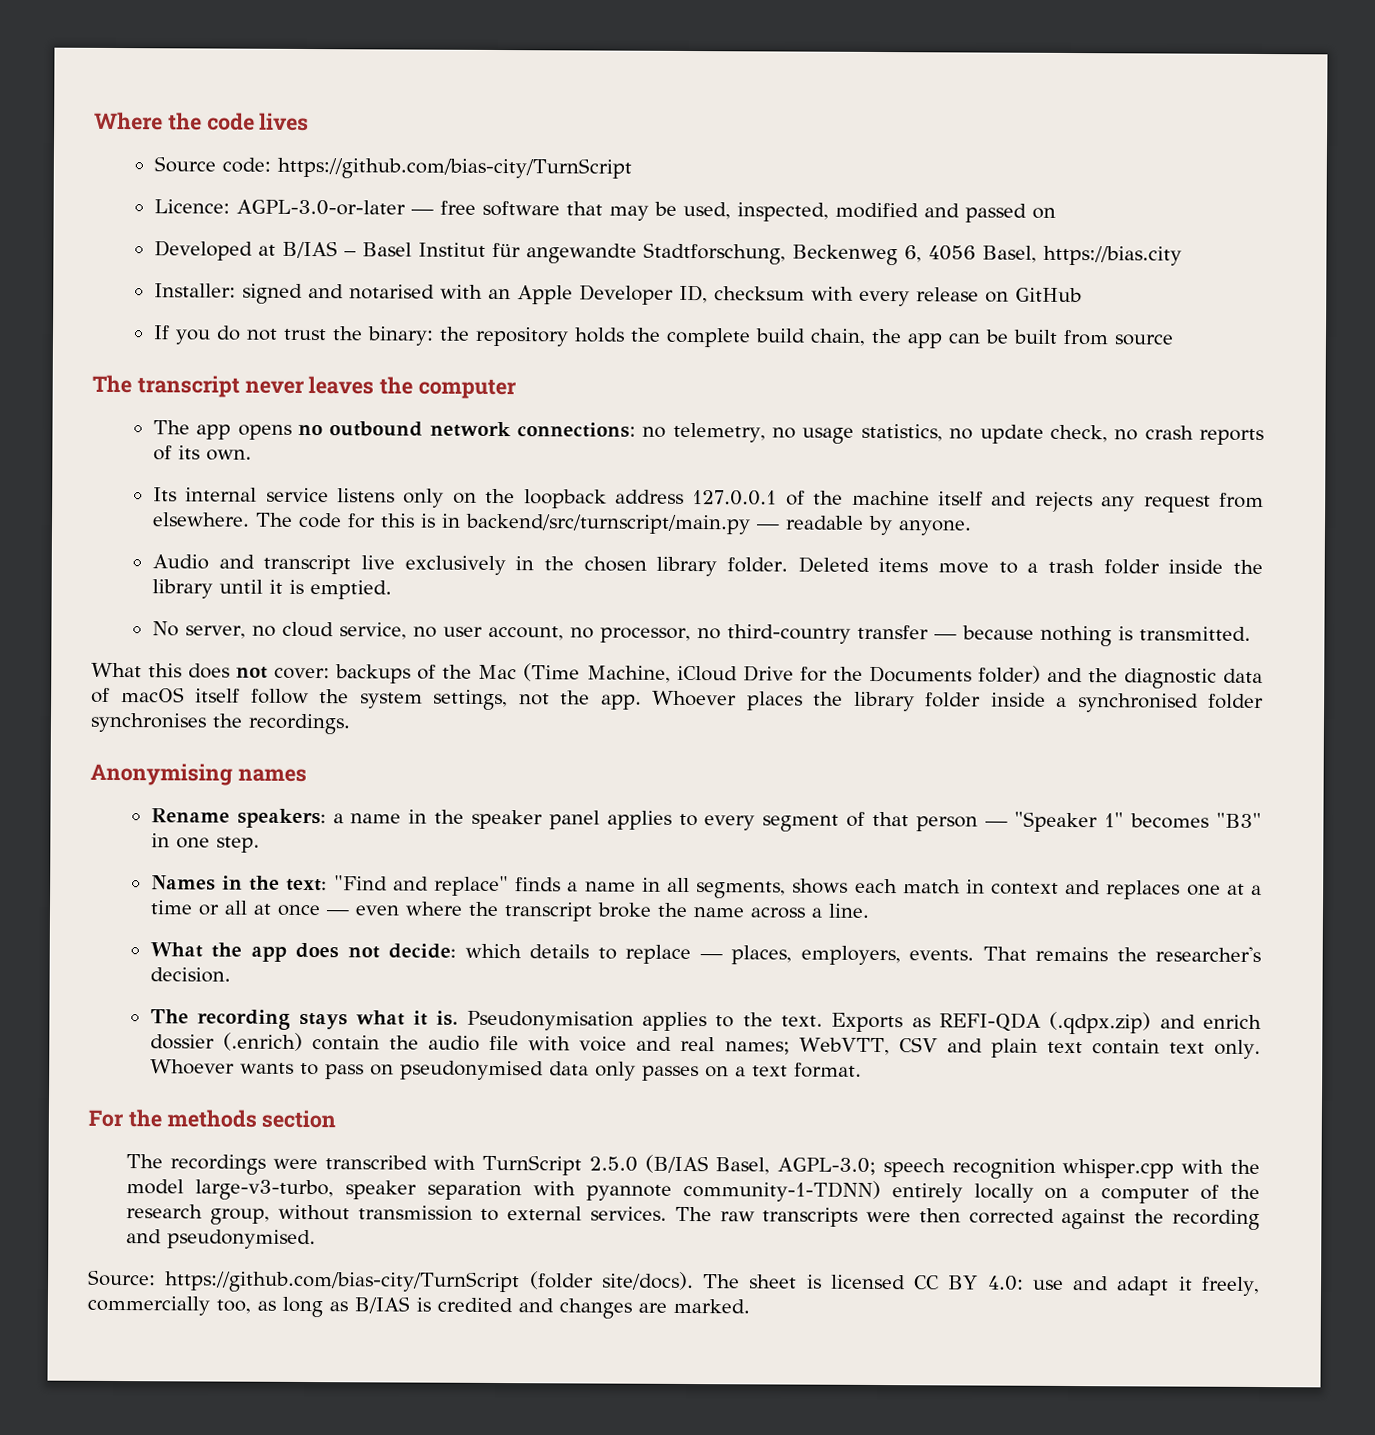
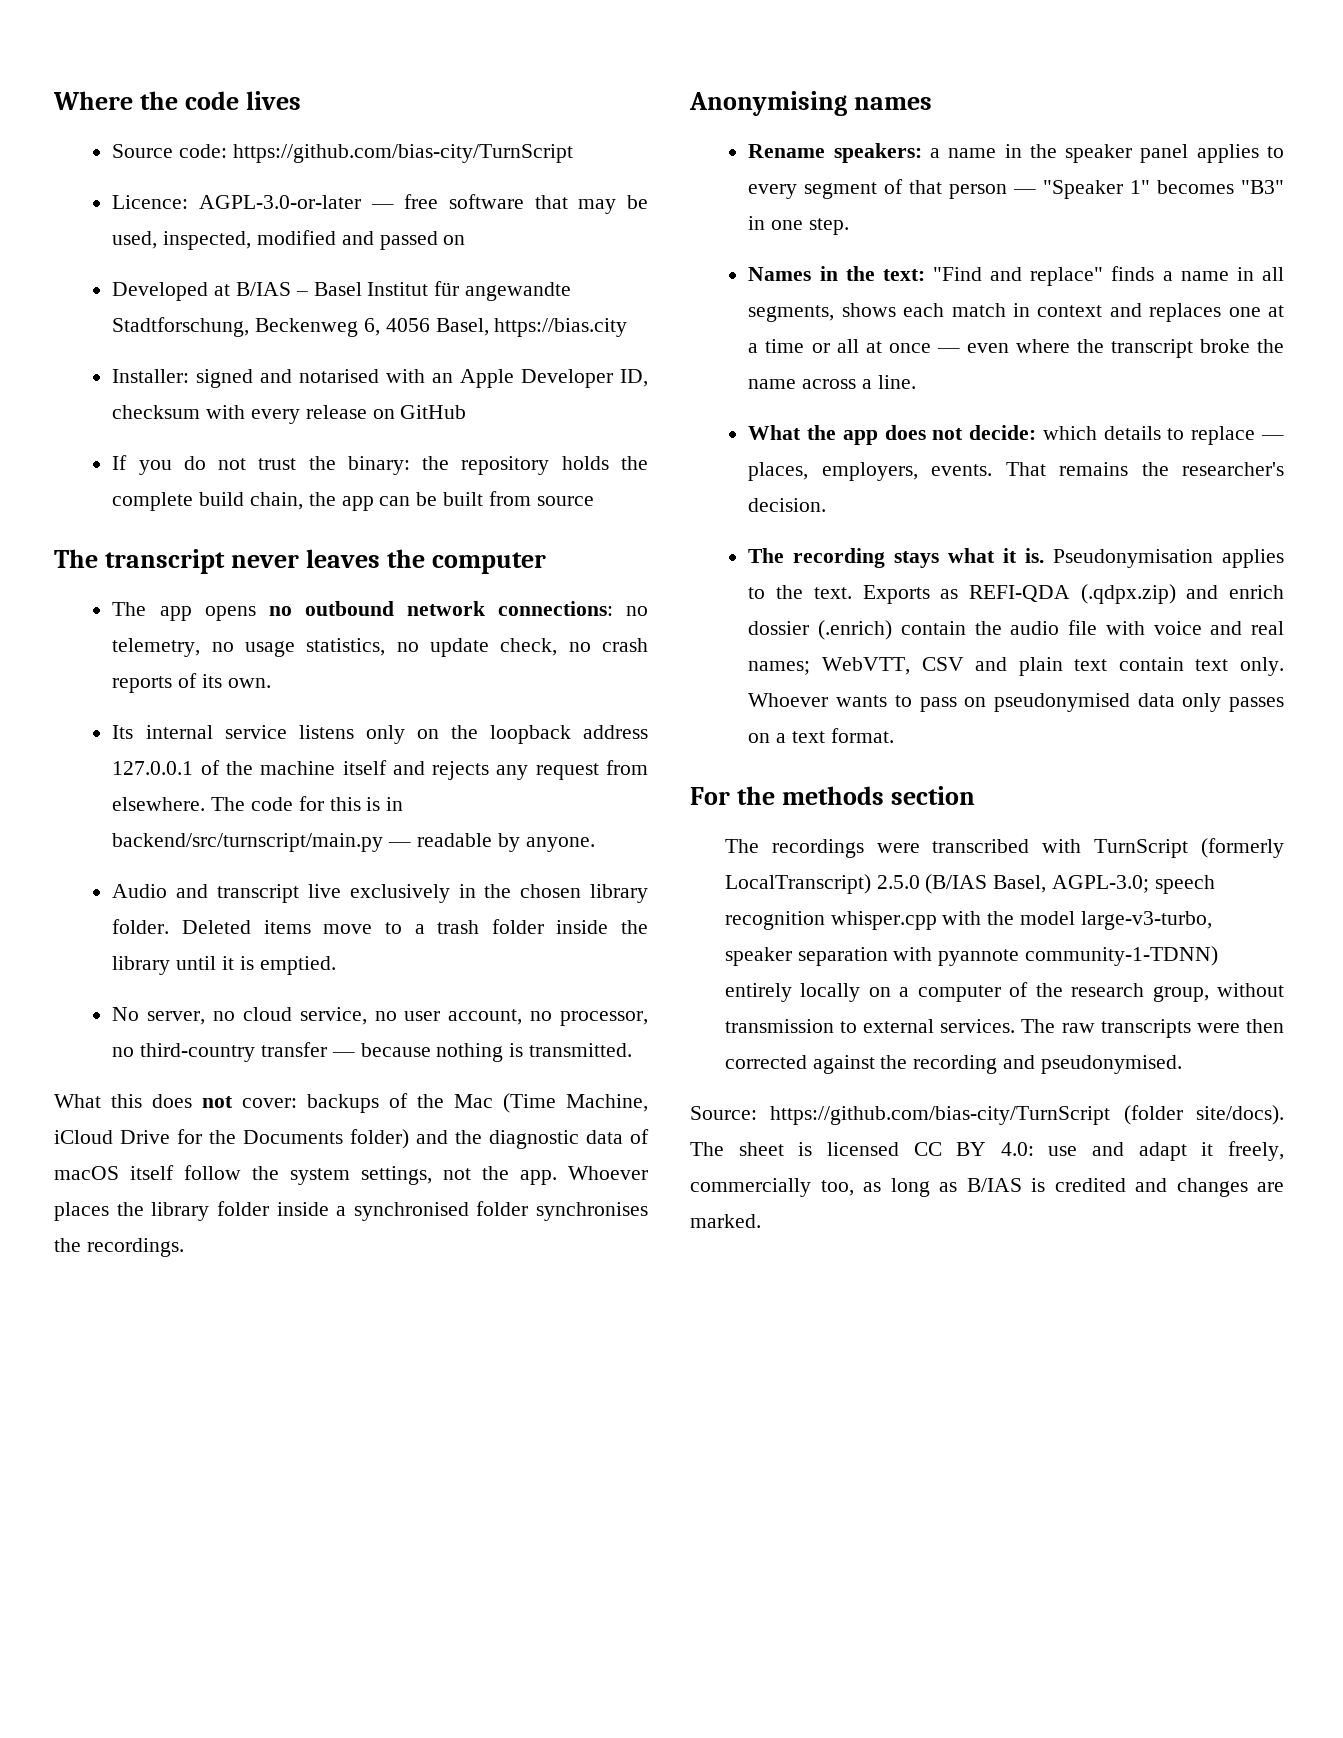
- The recordings were transcribed with TurnScript 2.5.0 (B/IAS Basel, AGPL-3.0; speech recognition whisper.cpp with the model large-v3-turbo, speaker separation with pyannote community-1-TDNN) entirely locally on a computer of the research group, without transmission to external services.
+ The recordings were transcribed with TurnScript (formerly LocalTranscript) 2.5.0 (B/IAS Basel, AGPL-3.0; speech recognition whisper.cpp with the model large-v3-turbo, speaker separation with pyannote community-1-TDNN) entirely locally on a computer of the research group, without transmission to external services.

